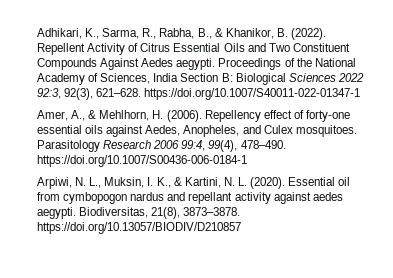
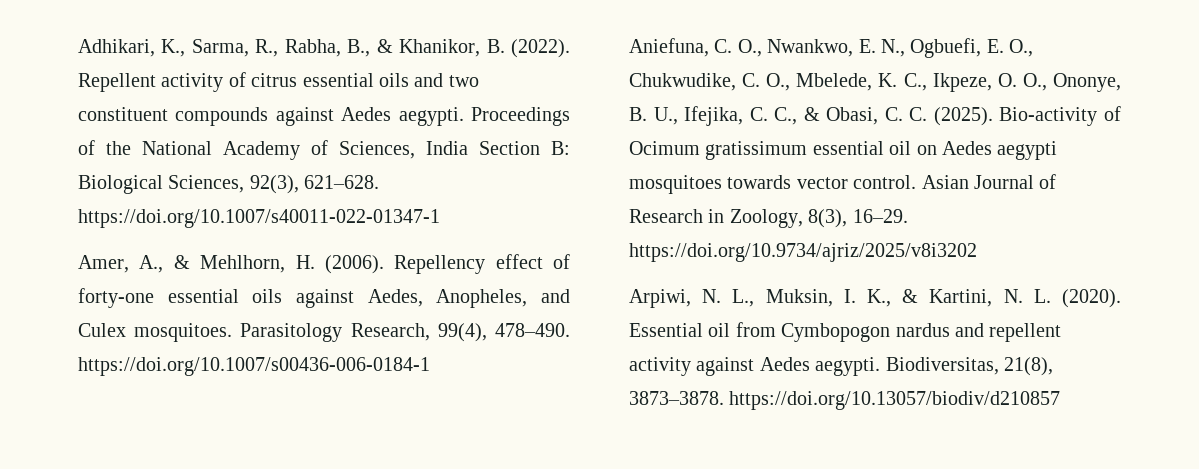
- Repellent Activity of Citrus Essential Oils and Two Constituent Compounds Against Aedes aegypti.
+ Repellent activity of citrus essential oils and two constituent compounds against Aedes aegypti.
- Proceedings of the National Academy of Sciences, India Section B: Biological Sciences 2022 92:3, 92(3), 621–628. https://doi.org/10.1007/S40011-022-01347-1
+ Proceedings of the National Academy of Sciences, India Section B: Biological Sciences, 92(3), 621–628. https://doi.org/10.1007/s40011-022-01347-1
- Parasitology Research 2006 99:4, 99(4), 478–490. https://doi.org/10.1007/S00436-006-0184-1
+ Parasitology Research, 99(4), 478–490. https://doi.org/10.1007/s00436-006-0184-1
+ Aniefuna, C. O., Nwankwo, E. N., Ogbuefi, E. O., Chukwudike, C. O., Mbelede, K. C., Ikpeze, O. O., Ononye, B. U., Ifejika, C. C., & Obasi, C. C. (2025). Bio-activity of Ocimum gratissimum essential oil on Aedes aegypti mosquitoes towards vector control. Asian Journal of Research in Zoology, 8(3), 16–29. https://doi.org/10.9734/ajriz/2025/v8i3202
- Essential oil from cymbopogon nardus and repellant activity against aedes aegypti.
+ Essential oil from Cymbopogon nardus and repellent activity against Aedes aegypti.
- Biodiversitas, 21(8), 3873–3878. https://doi.org/10.13057/BIODIV/D210857
+ Biodiversitas, 21(8), 3873–3878. https://doi.org/10.13057/biodiv/d210857

